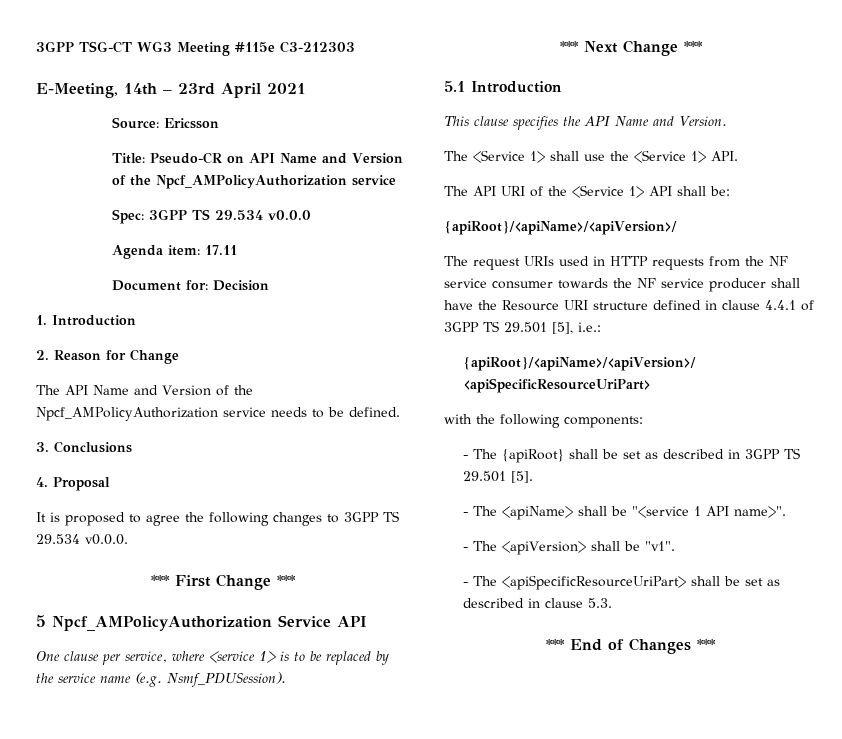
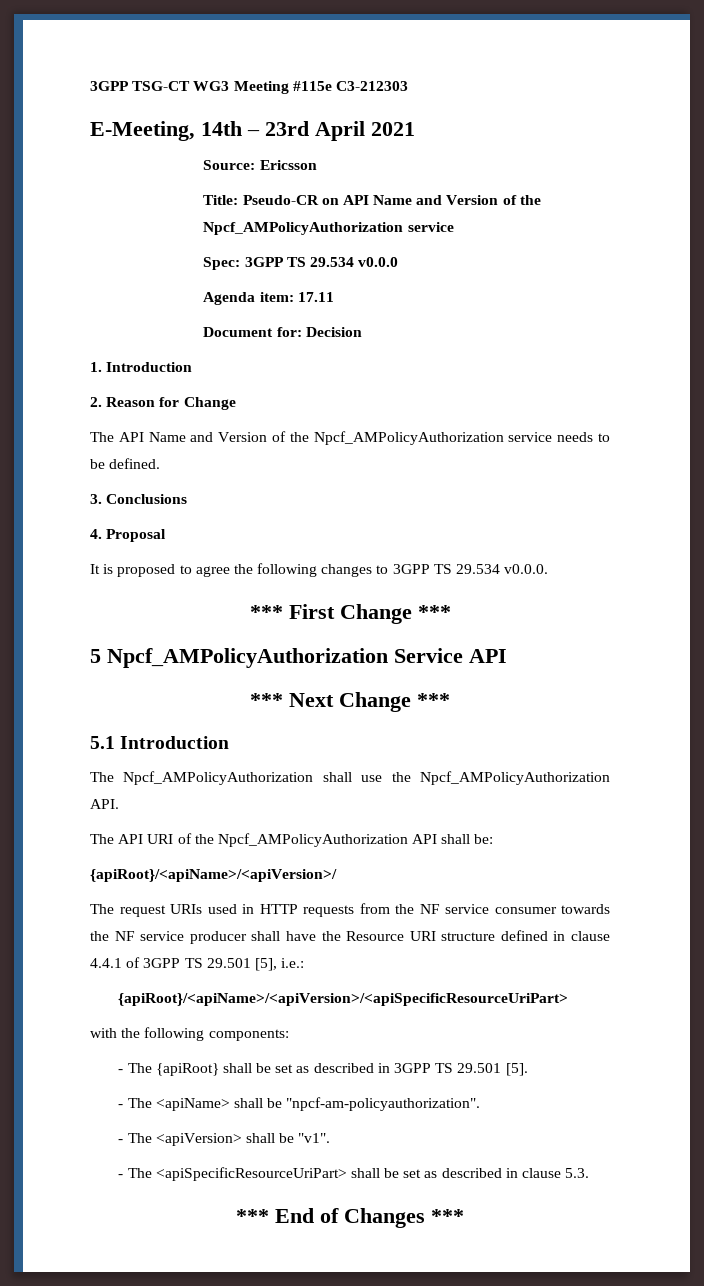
- One clause per service, where <service 1> is to be replaced by the service name (e.g. Nsmf_PDUSession).
- This clause specifies the API Name and Version.
- The <Service 1> shall use the <Service 1> API.
+ The Npcf_AMPolicyAuthorization shall use the Npcf_AMPolicyAuthorization API.
- The API URI of the <Service 1> API shall be:
+ The API URI of the Npcf_AMPolicyAuthorization API shall be:
- - The <apiName> shall be "<service 1 API name>".
+ - The <apiName> shall be "npcf-am-policyauthorization".

